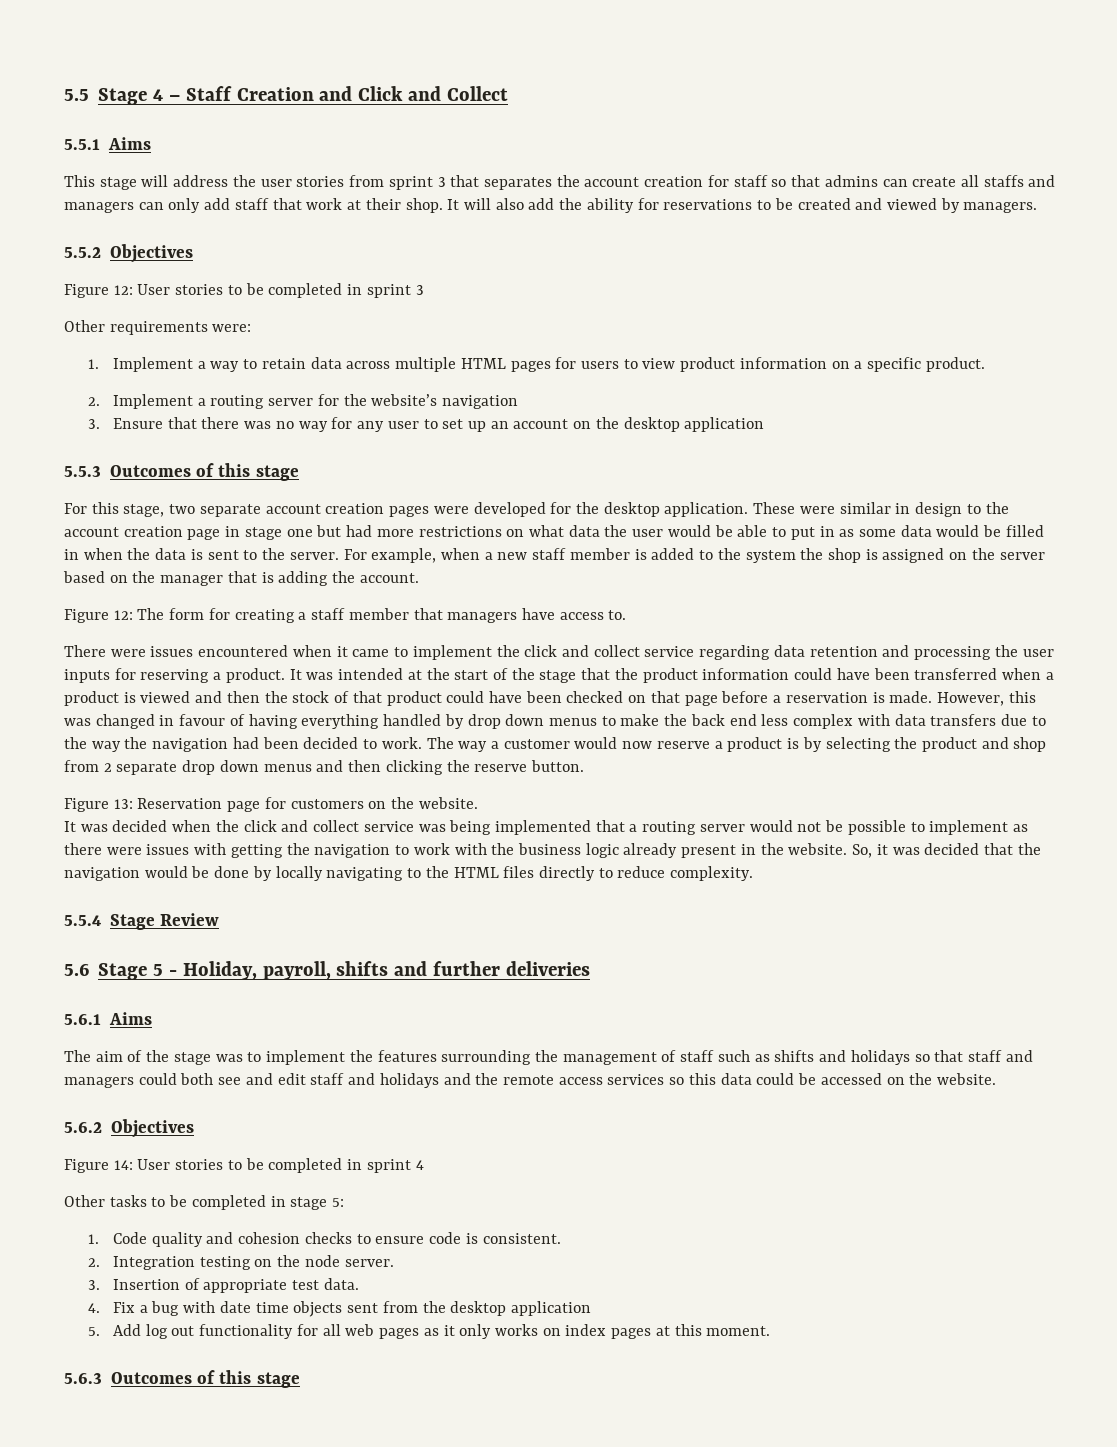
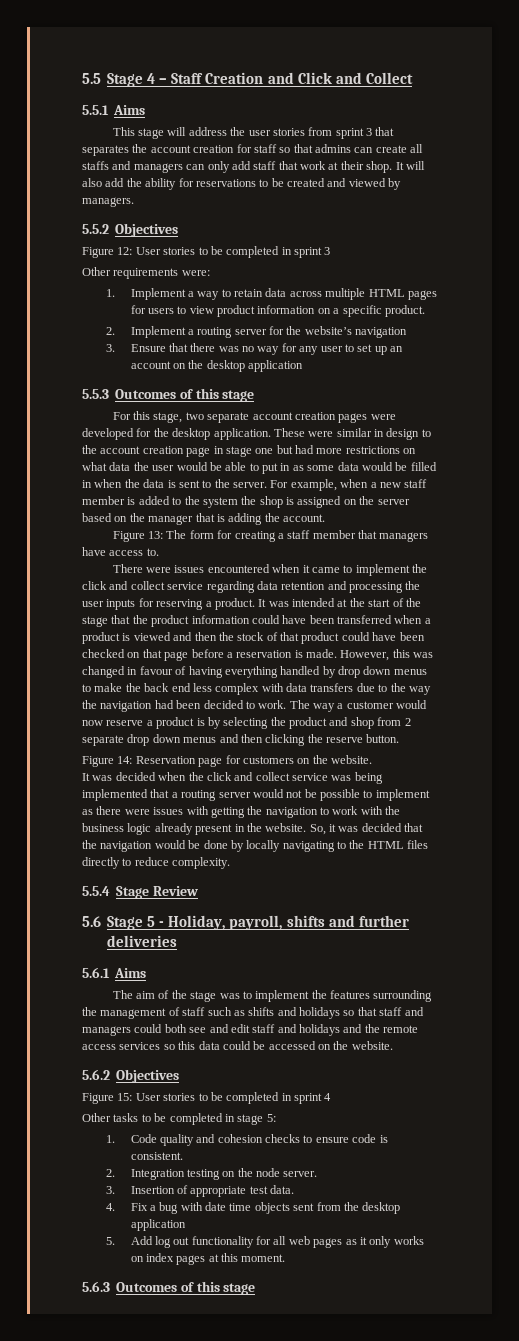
- Figure 12: The form for creating a staff member that managers have access to.
+ Figure 13: The form for creating a staff member that managers have access to.
- Figure 13: Reservation page for customers on the website.
+ Figure 14: Reservation page for customers on the website.
- Figure 14: User stories to be completed in sprint 4
+ Figure 15: User stories to be completed in sprint 4

